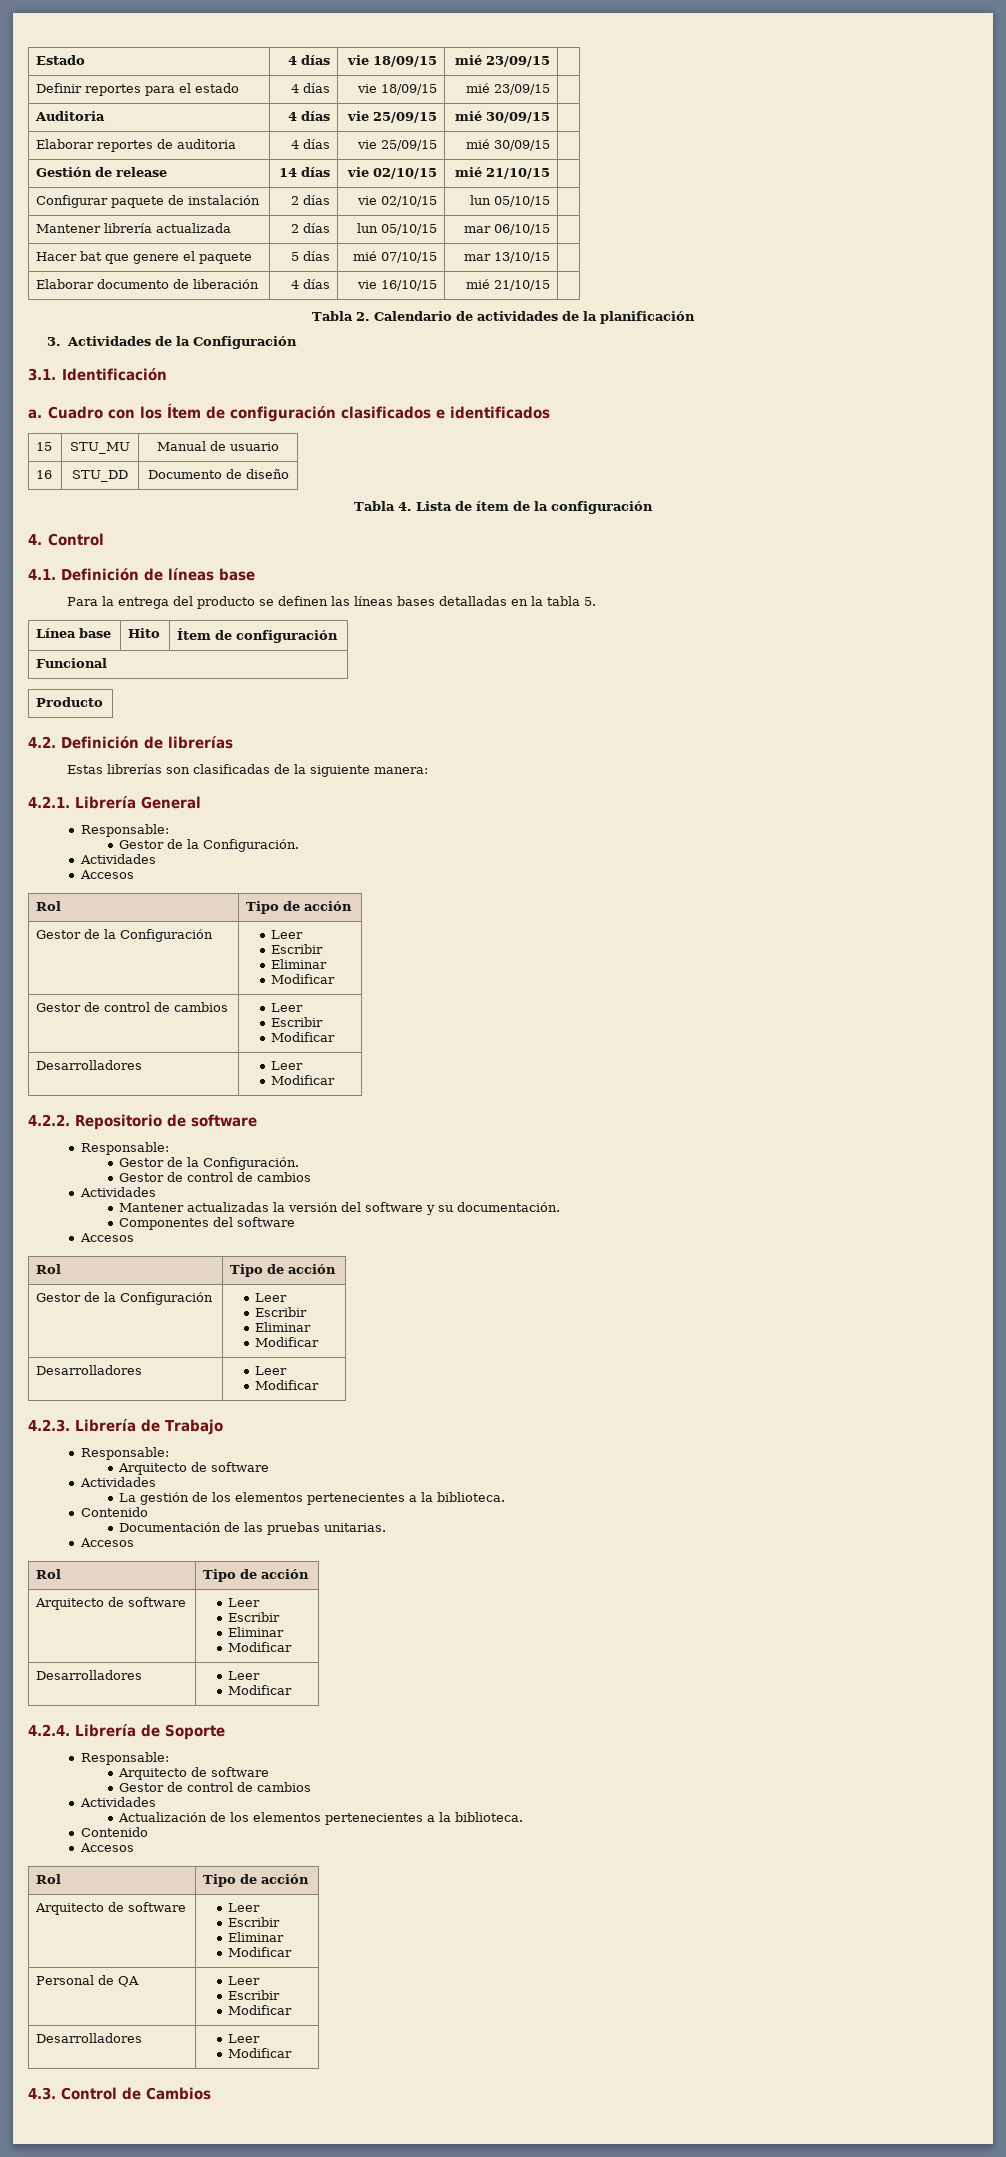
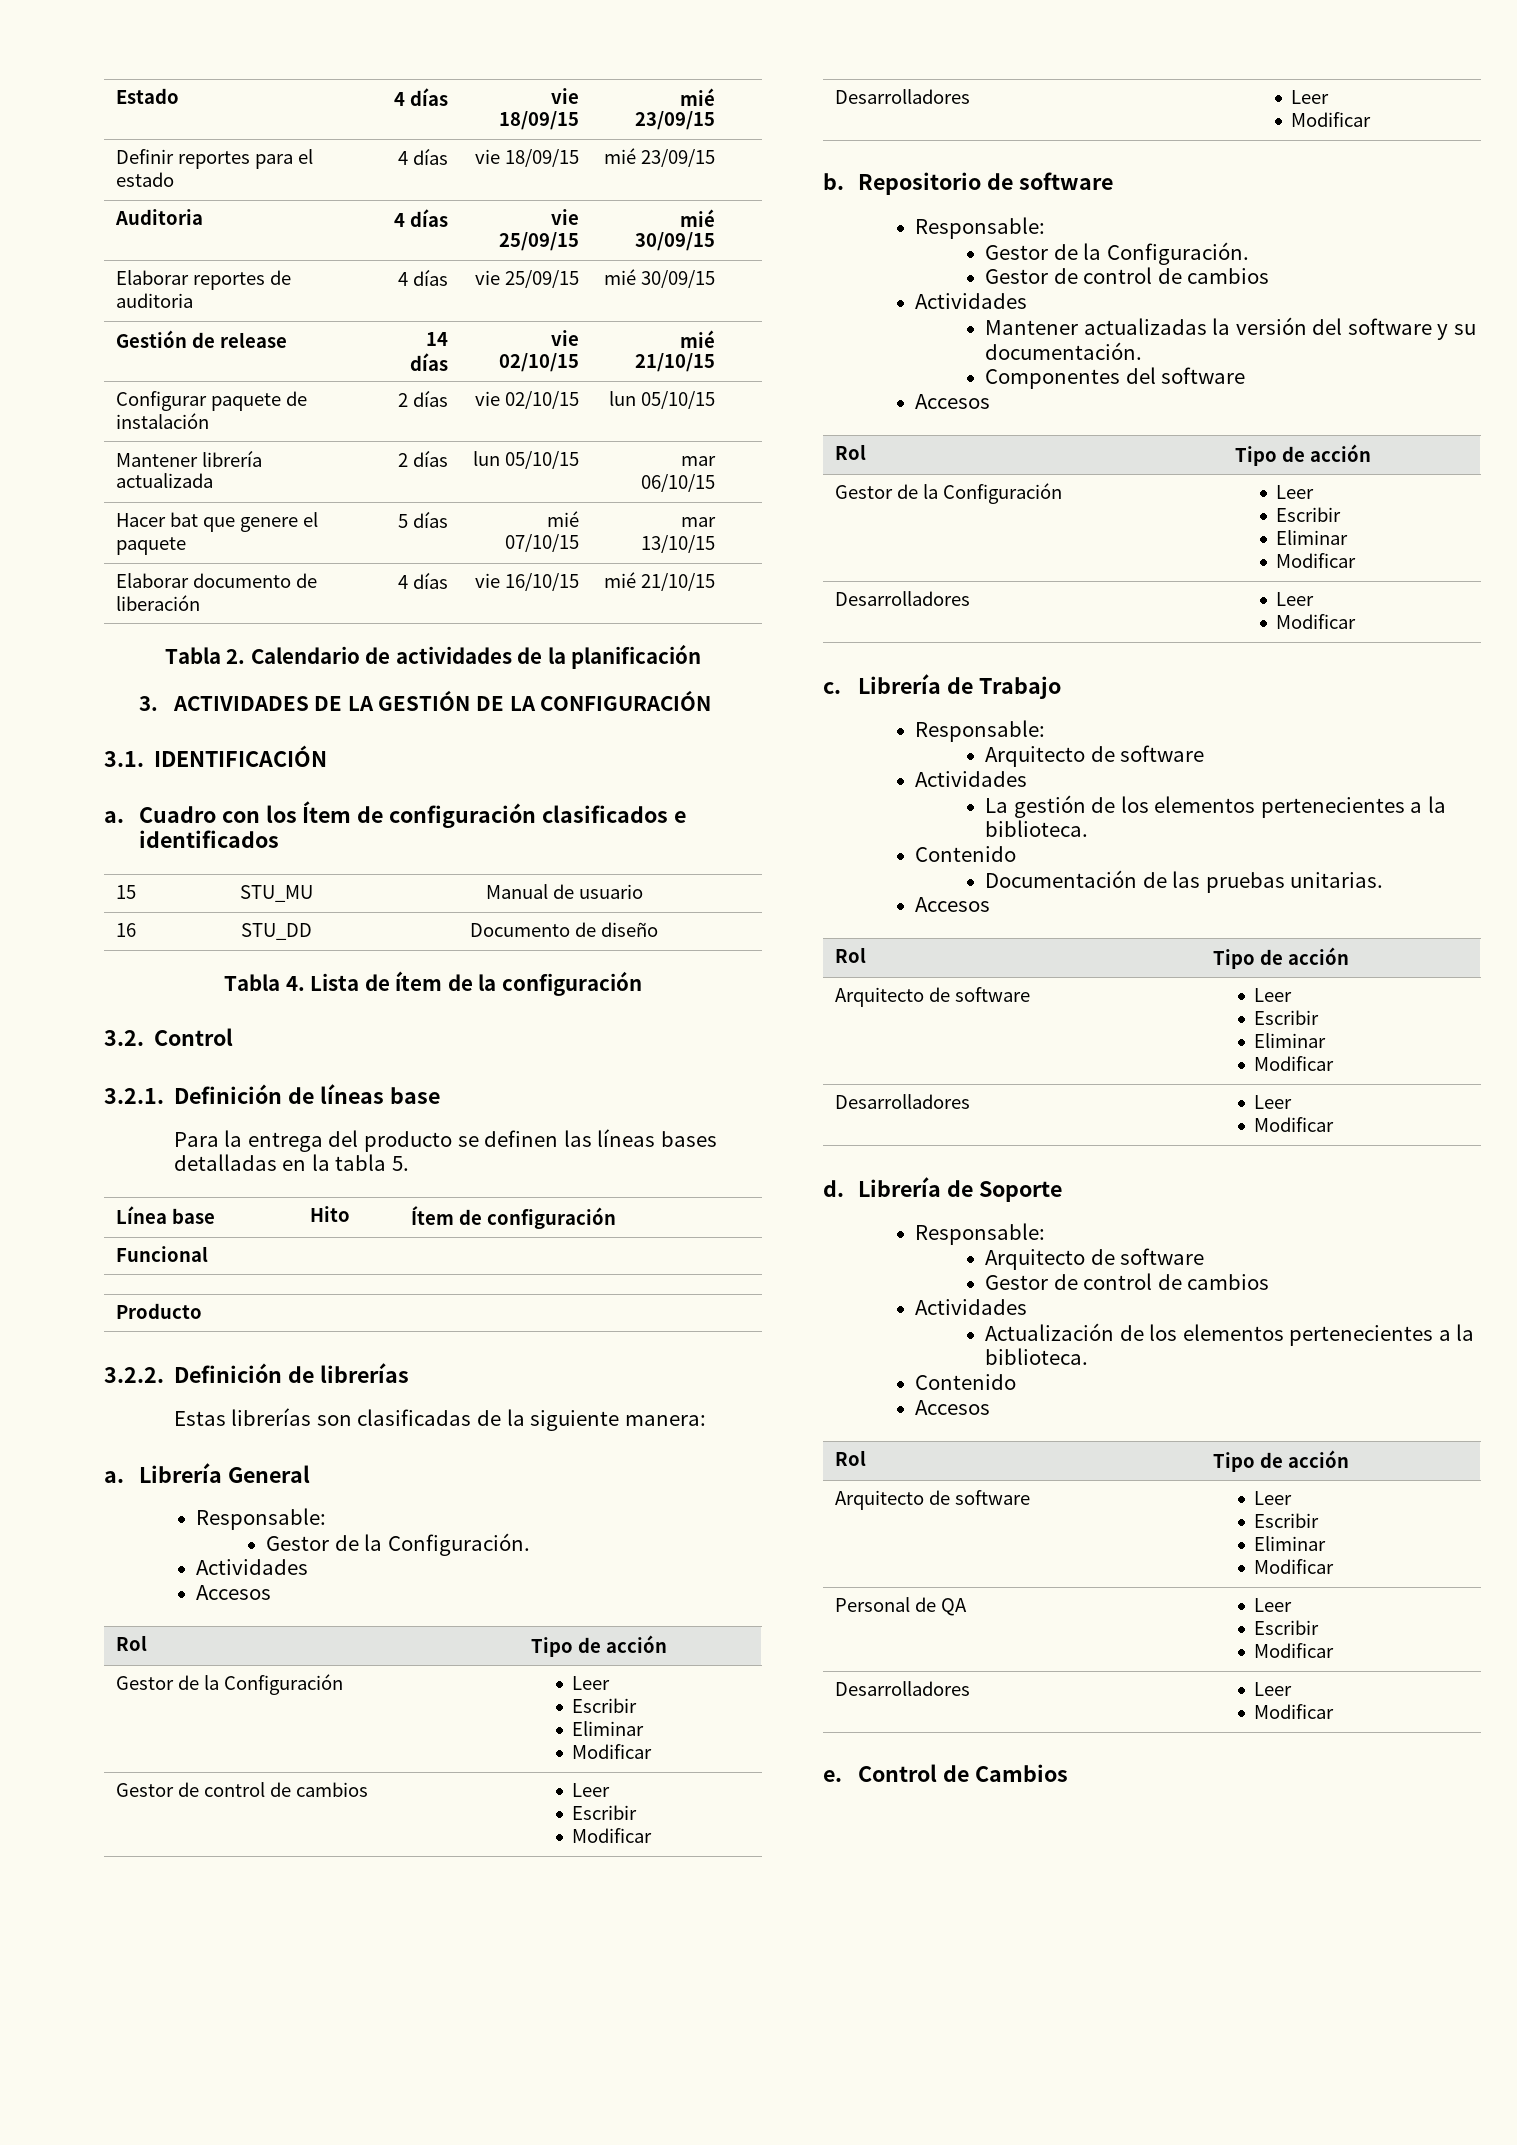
- 3. Actividades de la Configuración
+ 3. ACTIVIDADES DE LA GESTIÓN DE LA CONFIGURACIÓN
- 3.1. Identificación
+ 3.1. IDENTIFICACIÓN
- 4. Control
+ 3.2. Control
- 4.1. Definición de líneas base
+ 3.2.1. Definición de líneas base
- 4.2. Definición de librerías
+ 3.2.2. Definición de librerías
- 4.2.1. Librería General
+ a. Librería General
- 4.2.2. Repositorio de software
+ b. Repositorio de software
- 4.2.3. Librería de Trabajo
+ c. Librería de Trabajo
- 4.2.4. Librería de Soporte
+ d. Librería de Soporte
- 4.3. Control de Cambios
+ e. Control de Cambios

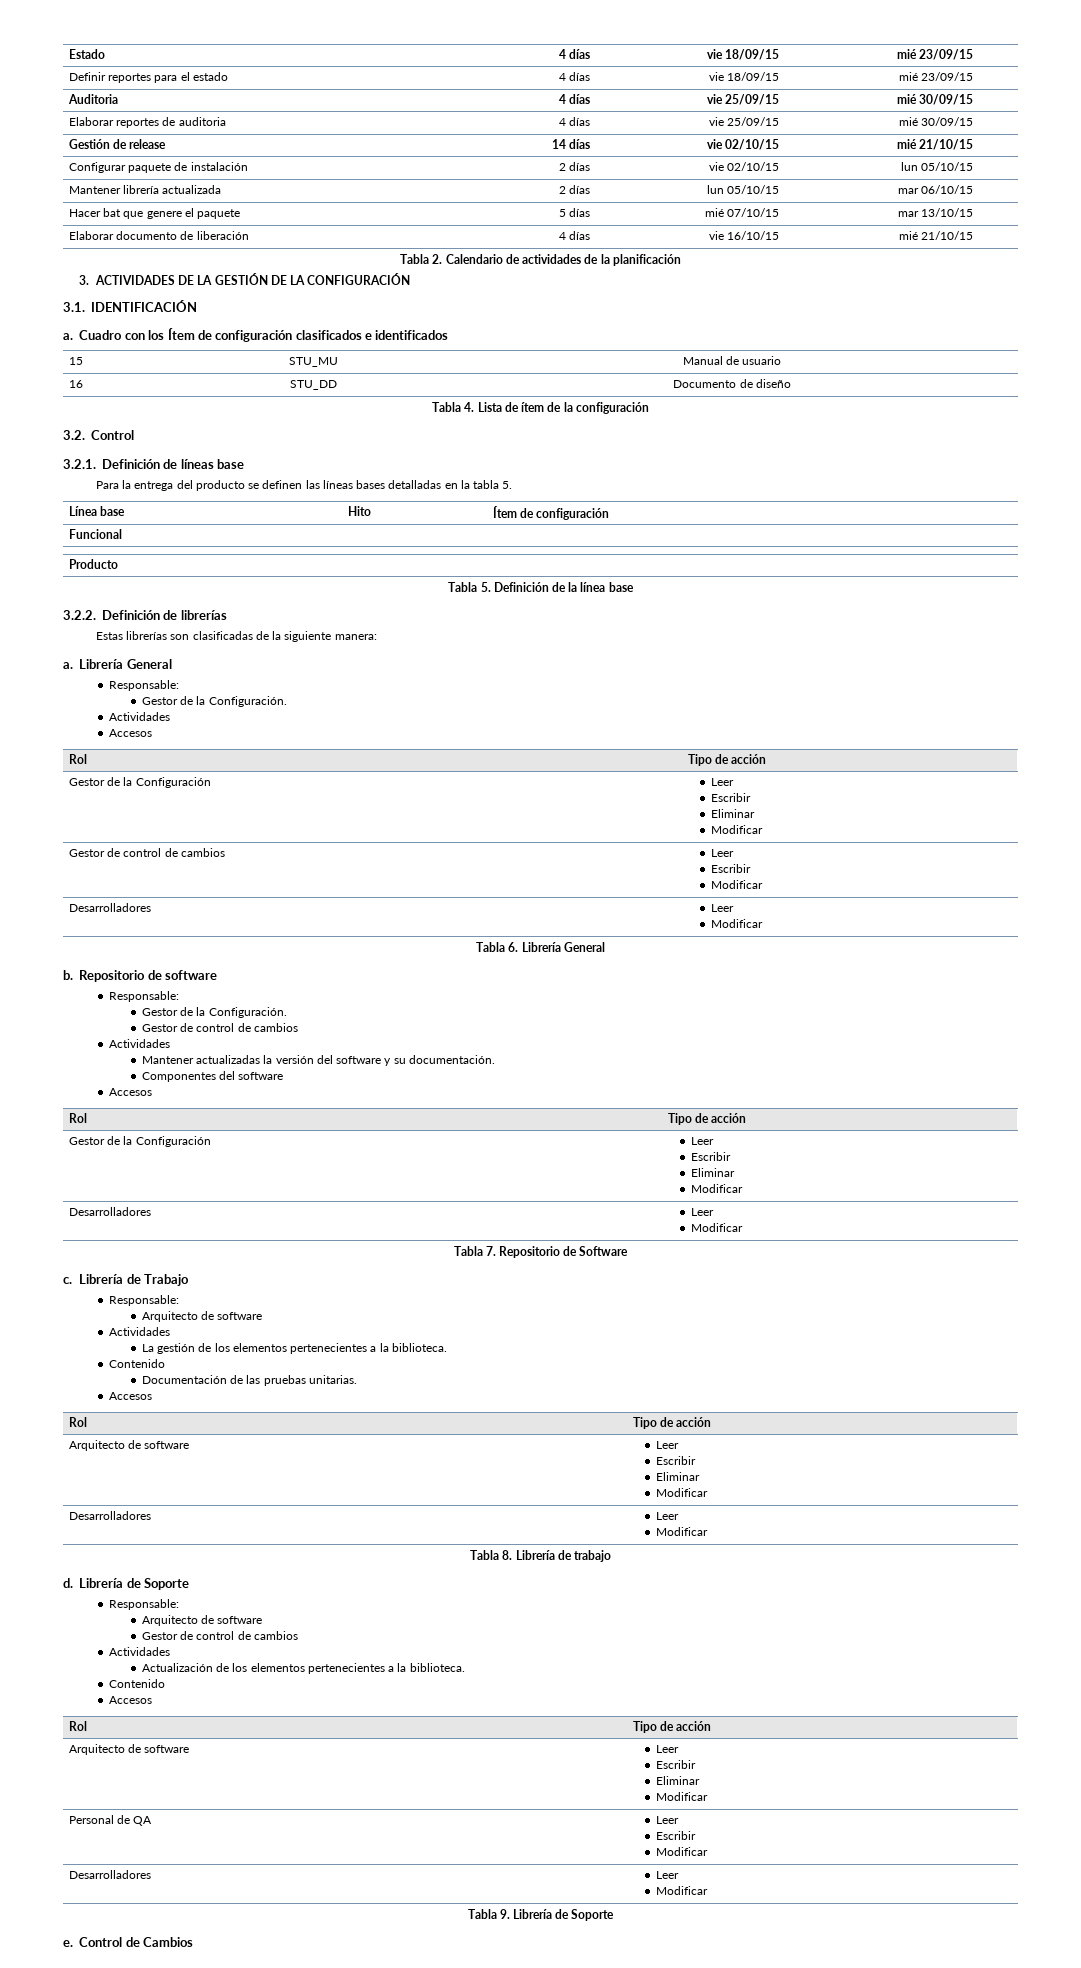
+ Tabla 5. Definición de la línea base
+ Tabla 6. Librería General
+ Tabla 7. Repositorio de Software
+ Tabla 8. Librería de trabajo
+ Tabla 9. Librería de Soporte

